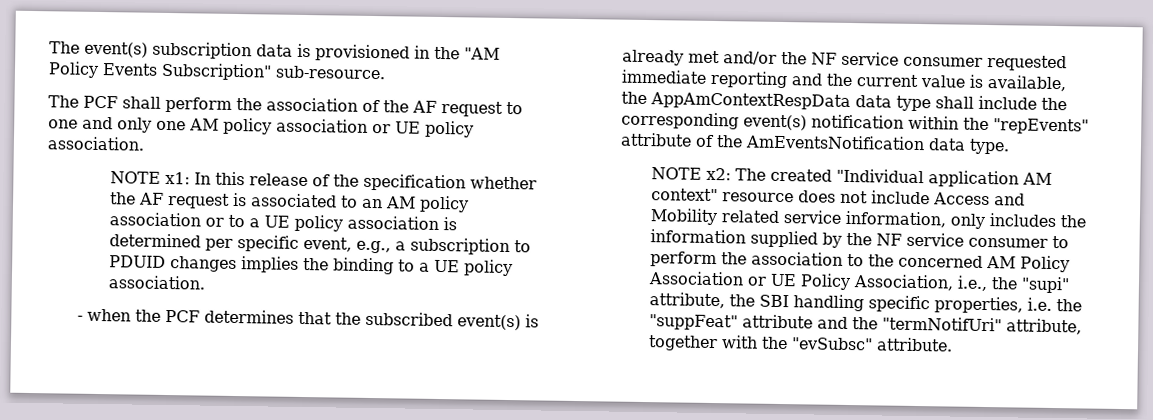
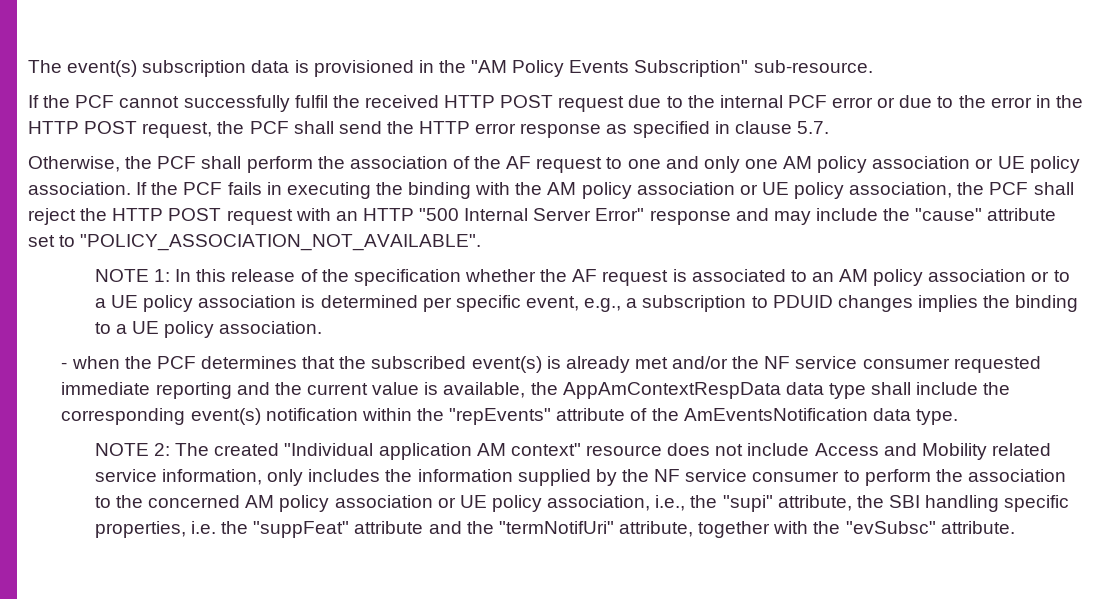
- The PCF shall perform the association of the AF request to one and only one AM policy association or UE policy association.
- NOTE x1:
+ If the PCF cannot successfully fulfil the received HTTP POST request due to the internal PCF error or due to the error in the HTTP POST request, the PCF shall send the HTTP error response as specified in clause 5.7.
+ Otherwise, the PCF shall perform the association of the AF request to one and only one AM policy association or UE policy association. If the PCF fails in executing the binding with the AM policy association or UE policy association, the PCF shall reject the HTTP POST request with an HTTP "500 Internal Server Error" response and may include the "cause" attribute set to "POLICY_ASSOCIATION_NOT_AVAILABLE".
+ NOTE 1:
- NOTE x2: The created "Individual application AM context" resource does not include Access and Mobility related service information, only includes the information supplied by the NF service consumer to perform the association to the concerned AM Policy Association or UE Policy Association, i.e., the "supi" attribute, the SBI handling specific properties, i.e. the "suppFeat" attribute and the "termNotifUri" attribute, together with the "evSubsc" attribute.
+ NOTE 2: The created "Individual application AM context" resource does not include Access and Mobility related service information, only includes the information supplied by the NF service consumer to perform the association to the concerned AM policy association or UE policy association, i.e., the "supi" attribute, the SBI handling specific properties, i.e. the "suppFeat" attribute and the "termNotifUri" attribute, together with the "evSubsc" attribute.

